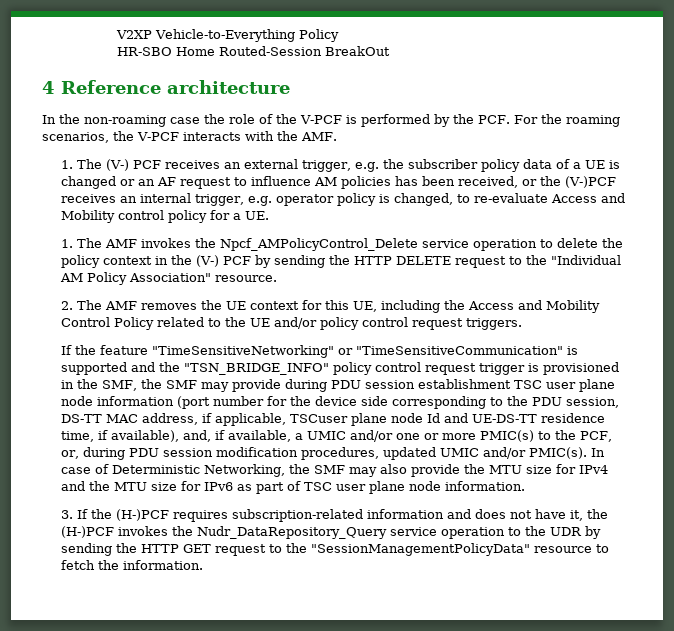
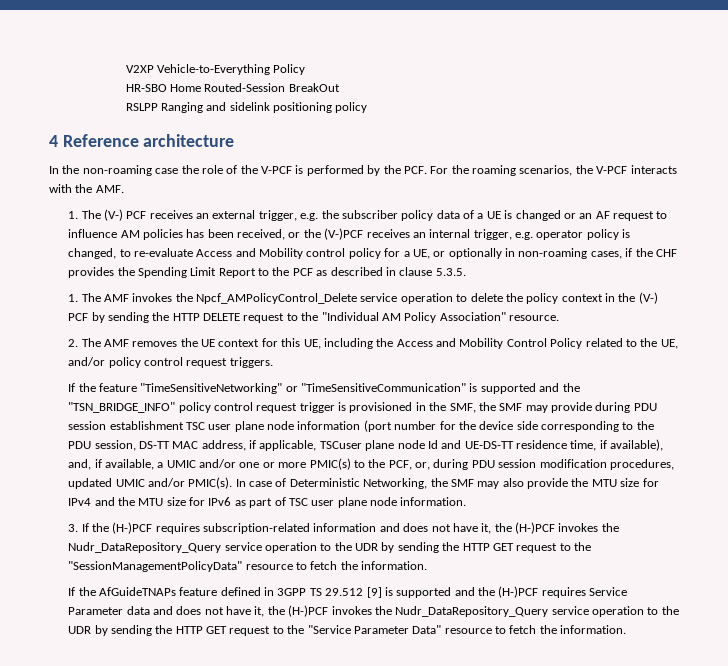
+ RSLPP Ranging and sidelink positioning policy
- 1. The (V-) PCF receives an external trigger, e.g. the subscriber policy data of a UE is changed or an AF request to influence AM policies has been received, or the (V-)PCF receives an internal trigger, e.g. operator policy is changed, to re-evaluate Access and Mobility control policy for a UE.
+ 1. The (V-) PCF receives an external trigger, e.g. the subscriber policy data of a UE is changed or an AF request to influence AM policies has been received, or the (V-)PCF receives an internal trigger, e.g. operator policy is changed, to re-evaluate Access and Mobility control policy for a UE, or optionally in non-roaming cases, if the CHF provides the Spending Limit Report to the PCF as described in clause 5.3.5.
- 2. The AMF removes the UE context for this UE, including the Access and Mobility Control Policy related to the UE and/or policy control request triggers.
+ 2. The AMF removes the UE context for this UE, including the Access and Mobility Control Policy related to the UE, and/or policy control request triggers.
+ If the AfGuideTNAPs feature defined in 3GPP TS 29.512 [9] is supported and the (H-)PCF requires Service Parameter data and does not have it, the (H-)PCF invokes the Nudr_DataRepository_Query service operation to the UDR by sending the HTTP GET request to the "Service Parameter Data" resource to fetch the information.

